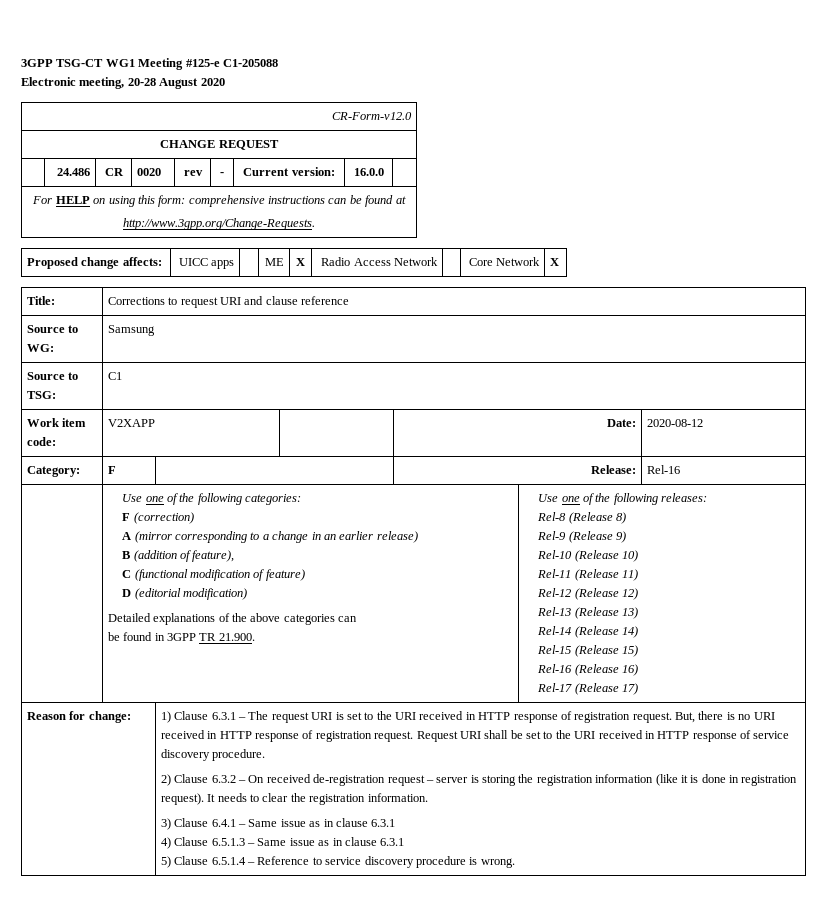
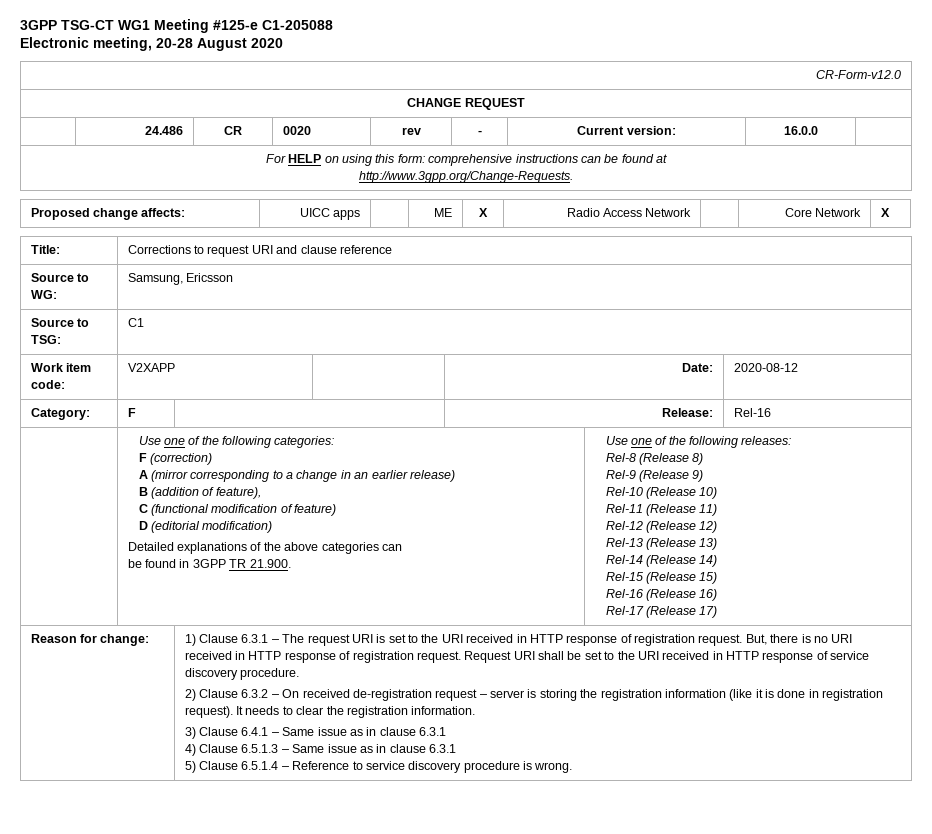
- Source to WG: | Samsung
+ Source to WG: | Samsung, Ericsson

